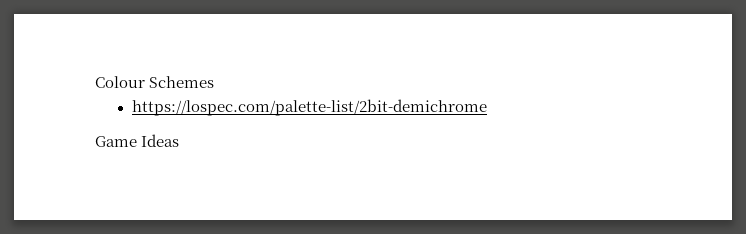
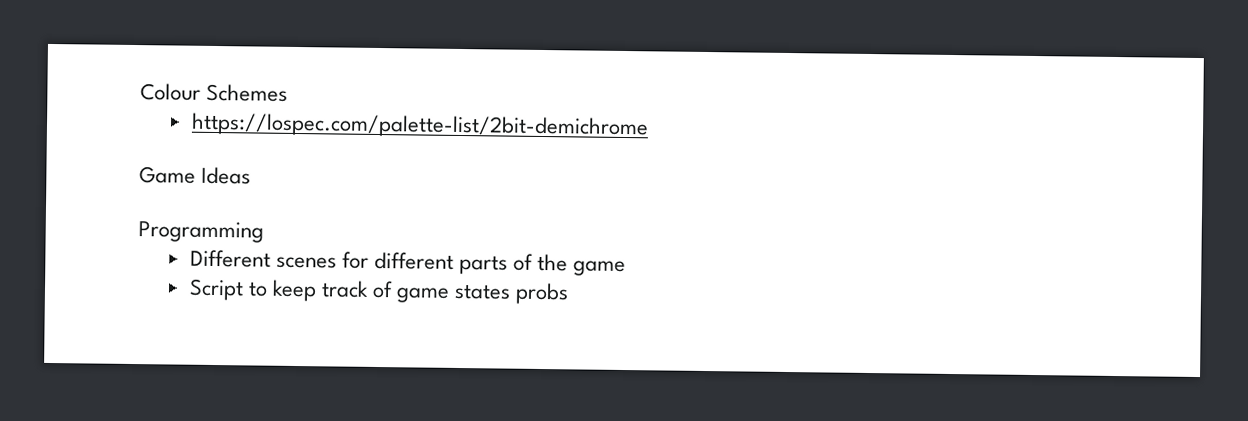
+ Programming
+ Different scenes for different parts of the game
+ Script to keep track of game states probs

